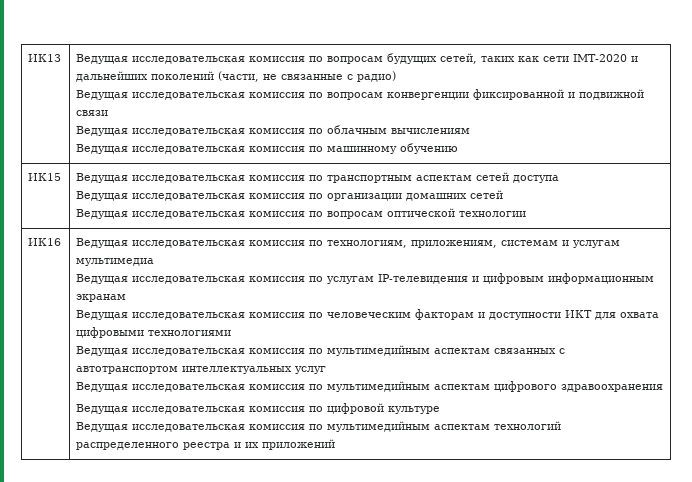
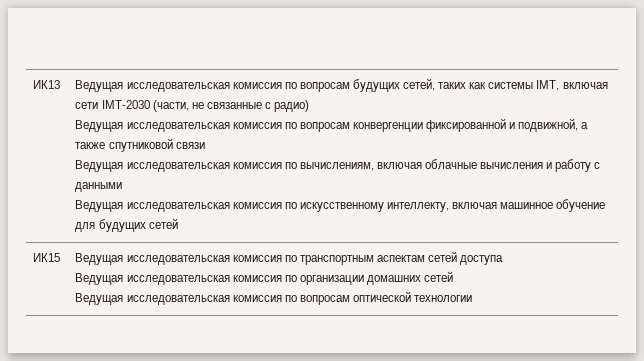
- Ведущая исследовательская комиссия по вопросам будущих сетей, таких как сети IMT-2020 и дальнейших поколений (части, не связанные с радио)
+ Ведущая исследовательская комиссия по вопросам будущих сетей, таких как системы IMT, включая сети IMT-2030 (части, не связанные с радио)
- Ведущая исследовательская комиссия по вопросам конвергенции фиксированной и подвижной связи
+ Ведущая исследовательская комиссия по вопросам конвергенции фиксированной и подвижной, а также спутниковой связи
- Ведущая исследовательская комиссия по облачным вычислениям
- Ведущая исследовательская комиссия по машинному обучению
+ Ведущая исследовательская комиссия по вычислениям, включая облачные вычисления и работу с данными
+ Ведущая исследовательская комиссия по искусственному интеллекту, включая машинное обучение для будущих сетей
- ИК16 | Ведущая исследовательская комиссия по технологиям, приложениям, системам и услугам мультимедиа
- Ведущая исследовательская комиссия по услугам IP-телевидения и цифровым информационным экранам
- Ведущая исследовательская комиссия по человеческим факторам и доступности ИКТ для охвата цифровыми технологиями
- Ведущая исследовательская комиссия по мультимедийным аспектам связанных с автотранспортом интеллектуальных услуг
- Ведущая исследовательская комиссия по мультимедийным аспектам цифрового здравоохранения
- Ведущая исследовательская комиссия по цифровой культуре
- Ведущая исследовательская комиссия по мультимедийным аспектам технологий распределенного реестра и их приложений

